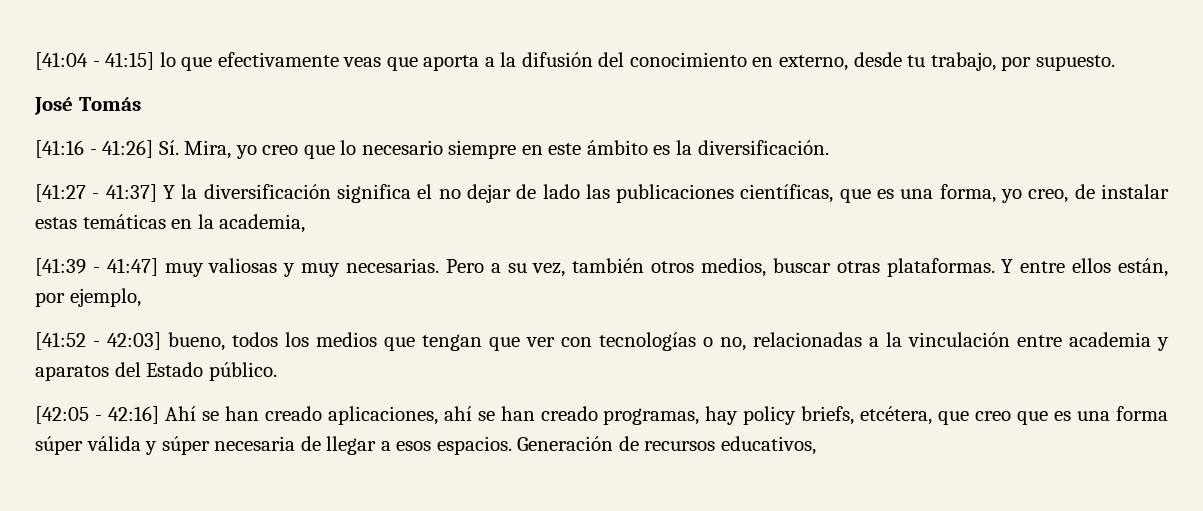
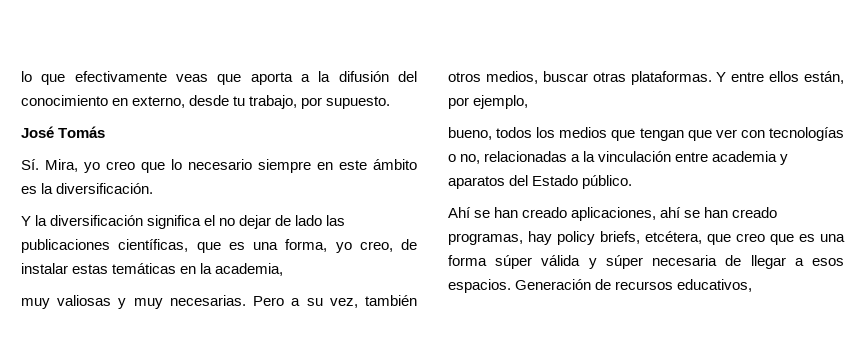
- [41:04 - 41:15] lo que efectivamente veas que aporta a la difusión del conocimiento en externo, desde tu trabajo, por supuesto.
+ lo que efectivamente veas que aporta a la difusión del conocimiento en externo, desde tu trabajo, por supuesto.
- [41:16 - 41:26] Sí. Mira, yo creo que lo necesario siempre en este ámbito es la diversificación.
+ Sí. Mira, yo creo que lo necesario siempre en este ámbito es la diversificación.
- [41:27 - 41:37] Y la diversificación significa el no dejar de lado las publicaciones científicas, que es una forma, yo creo, de instalar estas temáticas en la academia,
+ Y la diversificación significa el no dejar de lado las publicaciones científicas, que es una forma, yo creo, de instalar estas temáticas en la academia,
- [41:39 - 41:47] muy valiosas y muy necesarias.
+ muy valiosas y muy necesarias.
- [41:52 - 42:03] bueno, todos los medios que tengan que ver con tecnologías o no, relacionadas a la vinculación entre academia y aparatos del Estado público.
+ bueno, todos los medios que tengan que ver con tecnologías o no, relacionadas a la vinculación entre academia y aparatos del Estado público.
- [42:05 - 42:16] Ahí se han creado aplicaciones, ahí se han creado programas, hay policy briefs, etcétera, que creo que es una forma súper válida y súper necesaria de llegar a esos espacios.
+ Ahí se han creado aplicaciones, ahí se han creado programas, hay policy briefs, etcétera, que creo que es una forma súper válida y súper necesaria de llegar a esos espacios.

